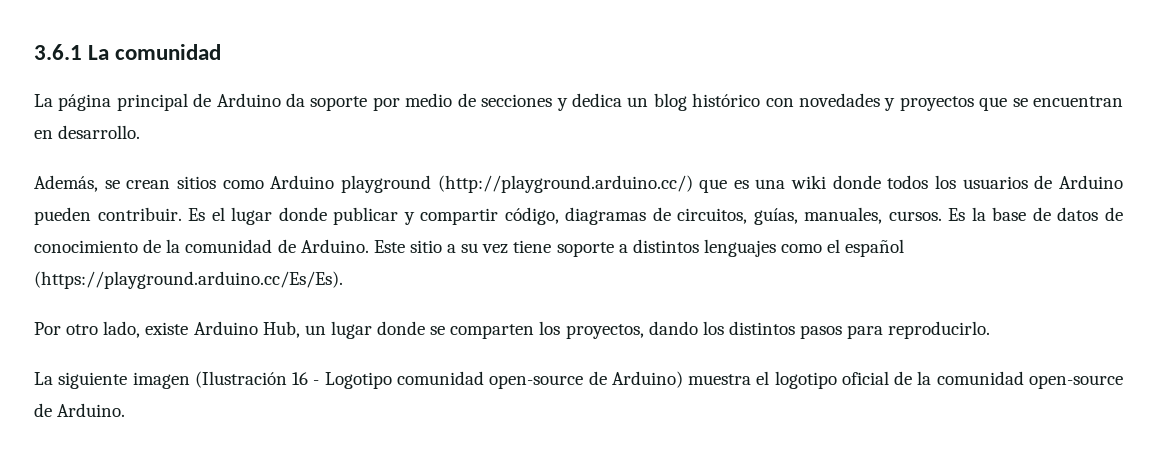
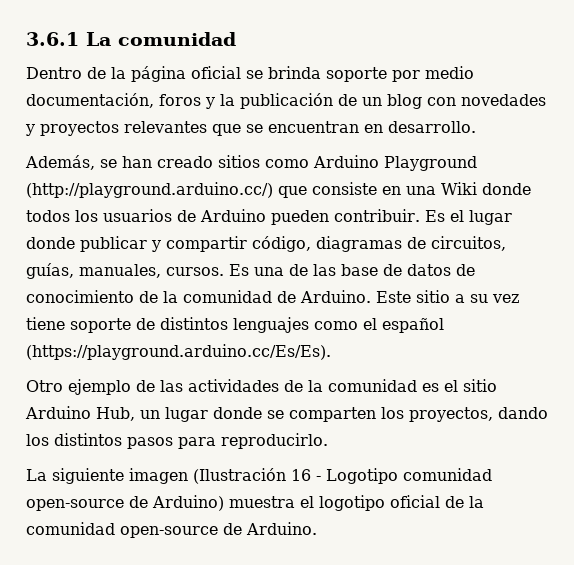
- La página principal de Arduino da soporte por medio de secciones y dedica un blog histórico con novedades y proyectos que se encuentran en desarrollo.
+ Dentro de la página oficial se brinda soporte por medio documentación, foros y la publicación de un blog con novedades y proyectos relevantes que se encuentran en desarrollo.
- Además, se crean sitios como Arduino playground (http://playground.arduino.cc/) que es una wiki donde todos los usuarios de Arduino pueden contribuir.
+ Además, se han creado sitios como Arduino Playground (http://playground.arduino.cc/) que consiste en una Wiki donde todos los usuarios de Arduino pueden contribuir.
- Es la base de datos de conocimiento de la comunidad de Arduino.
+ Es una de las base de datos de conocimiento de la comunidad de Arduino.
- Este sitio a su vez tiene soporte a distintos lenguajes como el español (https://playground.arduino.cc/Es/Es).
+ Este sitio a su vez tiene soporte de distintos lenguajes como el español (https://playground.arduino.cc/Es/Es).
- Por otro lado, existe Arduino Hub, un lugar donde se comparten los proyectos, dando los distintos pasos para reproducirlo.
+ Otro ejemplo de las actividades de la comunidad es el sitio Arduino Hub, un lugar donde se comparten los proyectos, dando los distintos pasos para reproducirlo.

